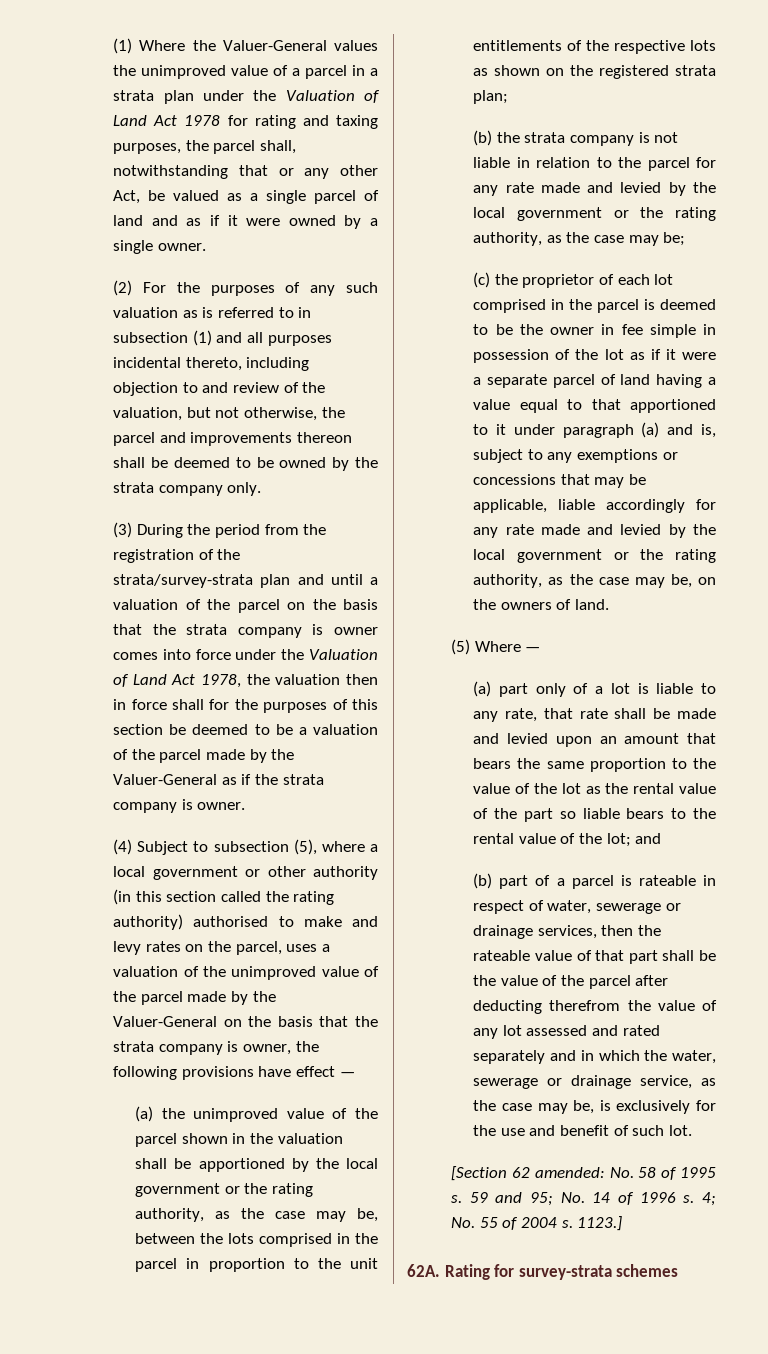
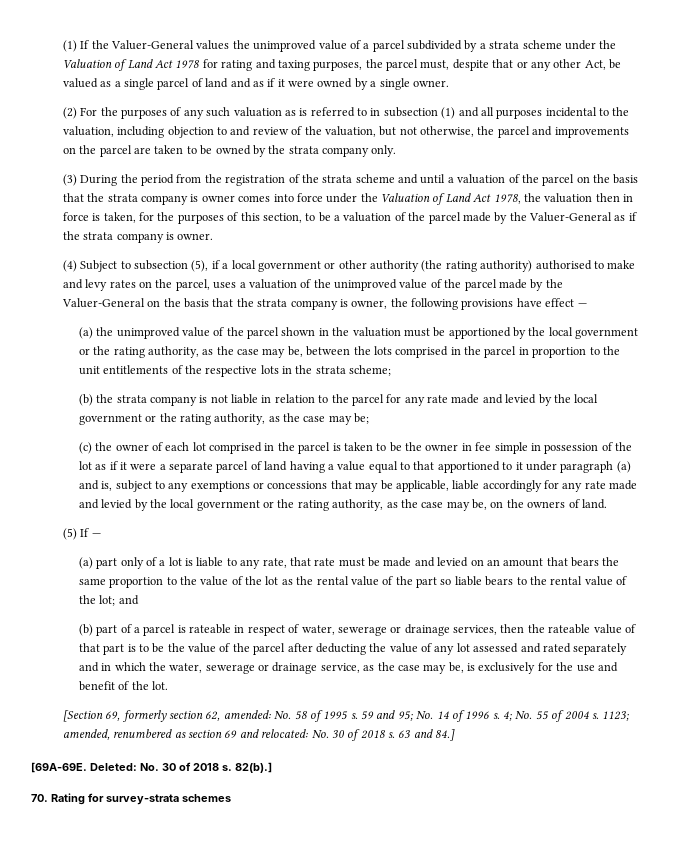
- (1) Where the Valuer-General values the unimproved value of a parcel in a strata plan under the Valuation of Land Act 1978 for rating and taxing purposes, the parcel shall, notwithstanding that or any other Act, be valued as a single parcel of land and as if it were owned by a single owner.
+ (1) If the Valuer-General values the unimproved value of a parcel subdivided by a strata scheme under the Valuation of Land Act 1978 for rating and taxing purposes, the parcel must, despite that or any other Act, be valued as a single parcel of land and as if it were owned by a single owner.
- (2) For the purposes of any such valuation as is referred to in subsection (1) and all purposes incidental thereto, including objection to and review of the valuation, but not otherwise, the parcel and improvements thereon shall be deemed to be owned by the strata company only.
+ (2) For the purposes of any such valuation as is referred to in subsection (1) and all purposes incidental to the valuation, including objection to and review of the valuation, but not otherwise, the parcel and improvements on the parcel are taken to be owned by the strata company only.
- (3) During the period from the registration of the strata/survey-strata plan and until a valuation of the parcel on the basis that the strata company is owner comes into force under the Valuation of Land Act 1978, the valuation then in force shall for the purposes of this section be deemed to be a valuation of the parcel made by the Valuer-General as if the strata company is owner.
+ (3) During the period from the registration of the strata scheme and until a valuation of the parcel on the basis that the strata company is owner comes into force under the Valuation of Land Act 1978, the valuation then in force is taken, for the purposes of this section, to be a valuation of the parcel made by the Valuer-General as if the strata company is owner.
- (4) Subject to subsection (5), where a local government or other authority (in this section called the rating authority) authorised to make and levy rates on the parcel, uses a valuation of the unimproved value of the parcel made by the Valuer-General on the basis that the strata company is owner, the following provisions have effect —
+ (4) Subject to subsection (5), if a local government or other authority (the rating authority) authorised to make and levy rates on the parcel, uses a valuation of the unimproved value of the parcel made by the Valuer-General on the basis that the strata company is owner, the following provisions have effect —
- (a) the unimproved value of the parcel shown in the valuation shall be apportioned by the local government or the rating authority, as the case may be, between the lots comprised in the parcel in proportion to the unit entitlements of the respective lots as shown on the registered strata plan;
+ (a) the unimproved value of the parcel shown in the valuation must be apportioned by the local government or the rating authority, as the case may be, between the lots comprised in the parcel in proportion to the unit entitlements of the respective lots in the strata scheme;
- (c) the proprietor of each lot comprised in the parcel is deemed to be the owner in fee simple in possession of the lot as if it were a separate parcel of land having a value equal to that apportioned to it under paragraph (a) and is, subject to any exemptions or concessions that may be applicable, liable accordingly for any rate made and levied by the local government or the rating authority, as the case may be, on the owners of land.
+ (c) the owner of each lot comprised in the parcel is taken to be the owner in fee simple in possession of the lot as if it were a separate parcel of land having a value equal to that apportioned to it under paragraph (a) and is, subject to any exemptions or concessions that may be applicable, liable accordingly for any rate made and levied by the local government or the rating authority, as the case may be, on the owners of land.
- (5) Where —
+ (5) If —
- (a) part only of a lot is liable to any rate, that rate shall be made and levied upon an amount that bears the same proportion to the value of the lot as the rental value of the part so liable bears to the rental value of the lot; and
+ (a) part only of a lot is liable to any rate, that rate must be made and levied on an amount that bears the same proportion to the value of the lot as the rental value of the part so liable bears to the rental value of the lot; and
- (b) part of a parcel is rateable in respect of water, sewerage or drainage services, then the rateable value of that part shall be the value of the parcel after deducting therefrom the value of any lot assessed and rated separately and in which the water, sewerage or drainage service, as the case may be, is exclusively for the use and benefit of such lot.
+ (b) part of a parcel is rateable in respect of water, sewerage or drainage services, then the rateable value of that part is to be the value of the parcel after deducting the value of any lot assessed and rated separately and in which the water, sewerage or drainage service, as the case may be, is exclusively for the use and benefit of the lot.
- [Section 62 amended: No. 58 of 1995 s.
+ [Section 69, formerly section 62, amended: No. 58 of 1995 s.
- 1123.]
- 62A. Rating for survey-strata schemes
+ 1123; amended, renumbered as section 69 and relocated: No. 30 of 2018 s. 63 and 84.]
+ [69A-69E. Deleted: No. 30 of 2018 s. 82(b).]
+ 70. Rating for survey-strata schemes

